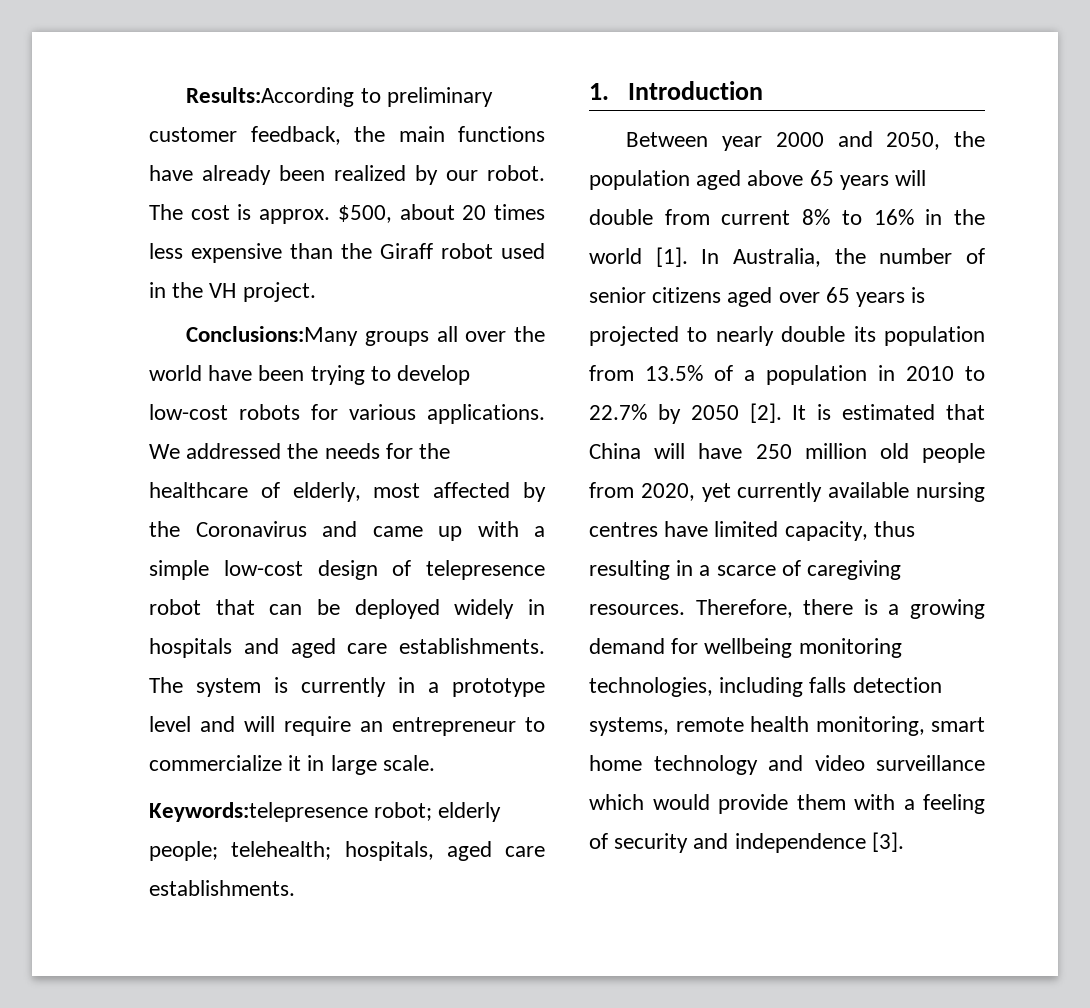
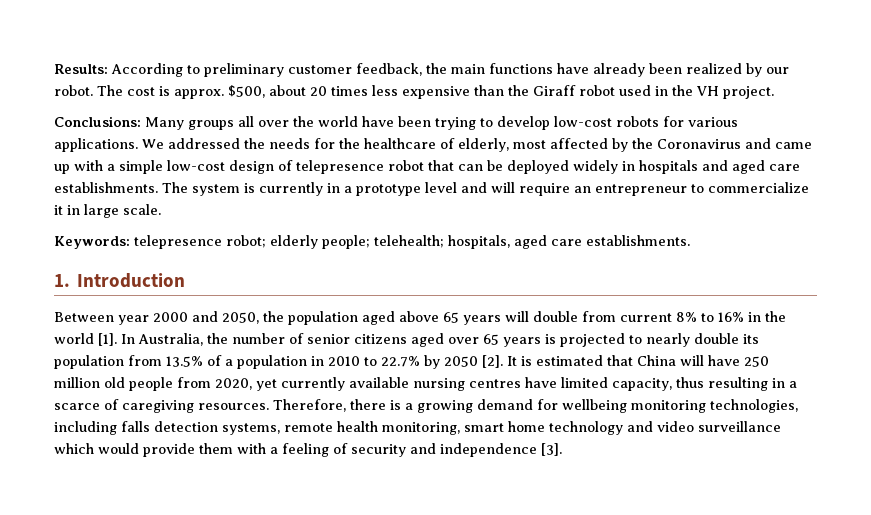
- Results:According to preliminary customer feedback, the main functions have already been realized by our robot.
+ Results: According to preliminary customer feedback, the main functions have already been realized by our robot.
- Conclusions:Many groups all over the world have been trying to develop low-cost robots for various applications.
+ Conclusions: Many groups all over the world have been trying to develop low-cost robots for various applications.
- Keywords:telepresence robot; elderly people; telehealth; hospitals, aged care establishments.
+ Keywords: telepresence robot; elderly people; telehealth; hospitals, aged care establishments.

